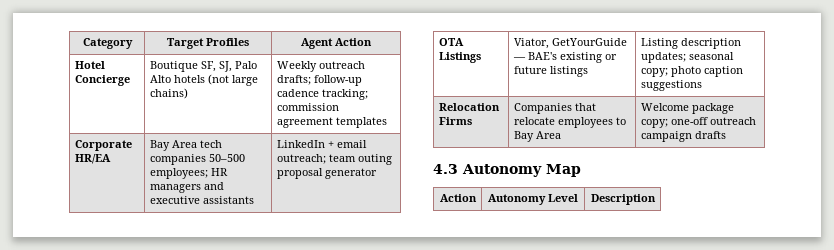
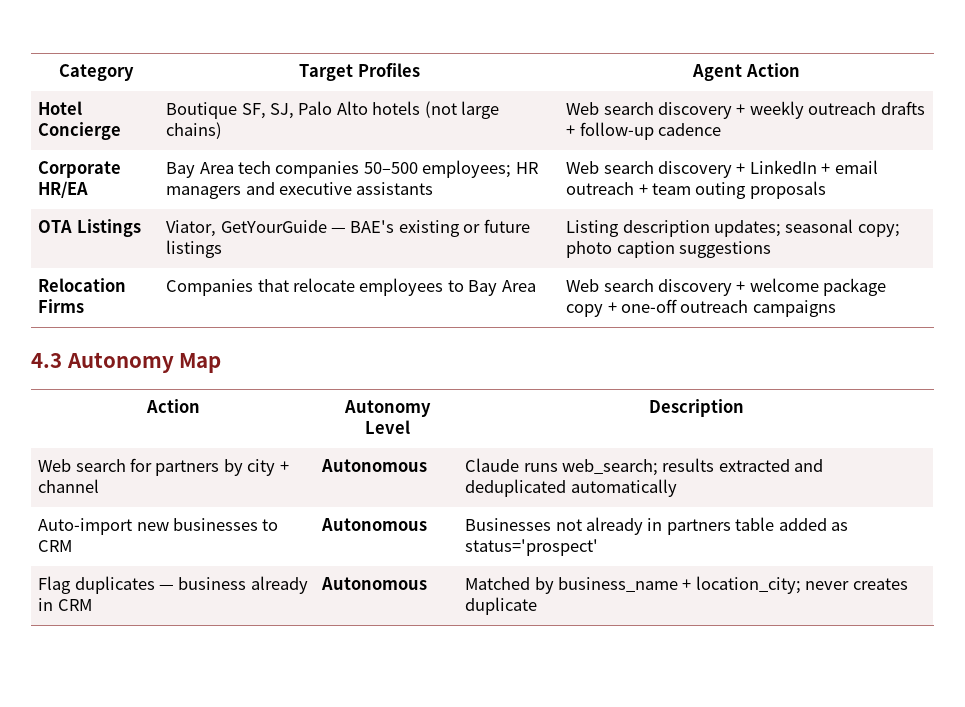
- Hotel Concierge | Boutique SF, SJ, Palo Alto hotels (not large chains) | Weekly outreach drafts; follow-up cadence tracking; commission agreement templates
+ Hotel Concierge | Boutique SF, SJ, Palo Alto hotels (not large chains) | Web search discovery + weekly outreach drafts + follow-up cadence
- Corporate HR/EA | Bay Area tech companies 50–500 employees; HR managers and executive assistants | LinkedIn + email outreach; team outing proposal generator
+ Corporate HR/EA | Bay Area tech companies 50–500 employees; HR managers and executive assistants | Web search discovery + LinkedIn + email outreach + team outing proposals
- Relocation Firms | Companies that relocate employees to Bay Area | Welcome package copy; one-off outreach campaign drafts
+ Relocation Firms | Companies that relocate employees to Bay Area | Web search discovery + welcome package copy + one-off outreach campaigns
+ Web search for partners by city + channel | Autonomous | Claude runs web_search; results extracted and deduplicated automatically
+ Auto-import new businesses to CRM | Autonomous | Businesses not already in partners table added as status='prospect'
+ Flag duplicates — business already in CRM | Autonomous | Matched by business_name + location_city; never creates duplicate

